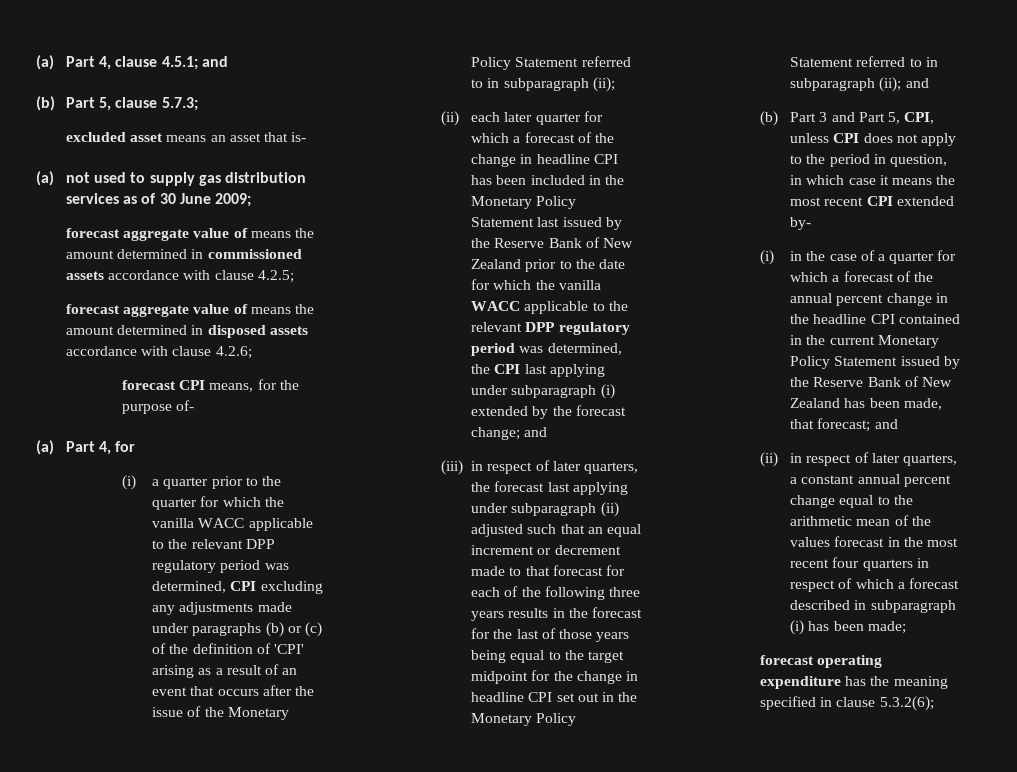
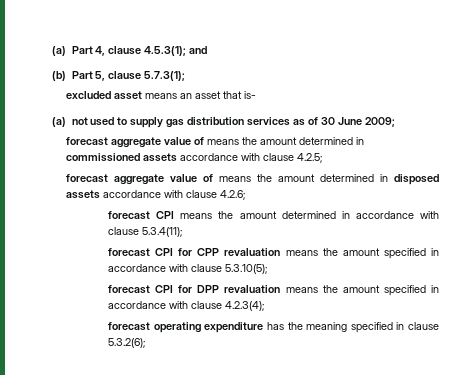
- (a) Part 4, clause 4.5.1; and
+ (a) Part 4, clause 4.5.3(1); and
- (b) Part 5, clause 5.7.3;
+ (b) Part 5, clause 5.7.3(1);
- forecast CPI means, for the purpose of-
- (a) Part 4, for
- (i) a quarter prior to the quarter for which the vanilla WACC applicable to the relevant DPP regulatory period was determined, CPI excluding any adjustments made under paragraphs (b) or (c) of the definition of 'CPI' arising as a result of an event that occurs after the issue of the Monetary Policy Statement referred to in subparagraph (ii);
- (ii) each later quarter for which a forecast of the change in headline CPI has been included in the Monetary Policy Statement last issued by the Reserve Bank of New Zealand prior to the date for which the vanilla WACC applicable to the relevant DPP regulatory period was determined, the CPI last applying under subparagraph (i) extended by the forecast change; and
- (iii) in respect of later quarters, the forecast last applying under subparagraph (ii) adjusted such that an equal increment or decrement made to that forecast for each of the following three years results in the forecast for the last of those years being equal to the target midpoint for the change in headline CPI set out in the Monetary Policy Statement referred to in subparagraph (ii); and
- (b) Part 3 and Part 5, CPI, unless CPI does not apply to the period in question, in which case it means the most recent CPI extended by-
- (i) in the case of a quarter for which a forecast of the annual percent change in the headline CPI contained in the current Monetary Policy Statement issued by the Reserve Bank of New Zealand has been made, that forecast; and
- (ii) in respect of later quarters, a constant annual percent change equal to the arithmetic mean of the values forecast in the most recent four quarters in respect of which a forecast described in subparagraph (i) has been made;
+ forecast CPI means the amount determined in accordance with clause 5.3.4(11);
+ forecast CPI for CPP revaluation means the amount specified in accordance with clause 5.3.10(5);
+ forecast CPI for DPP revaluation means the amount specified in accordance with clause 4.2.3(4);

